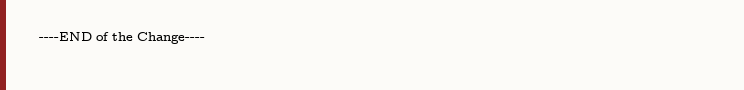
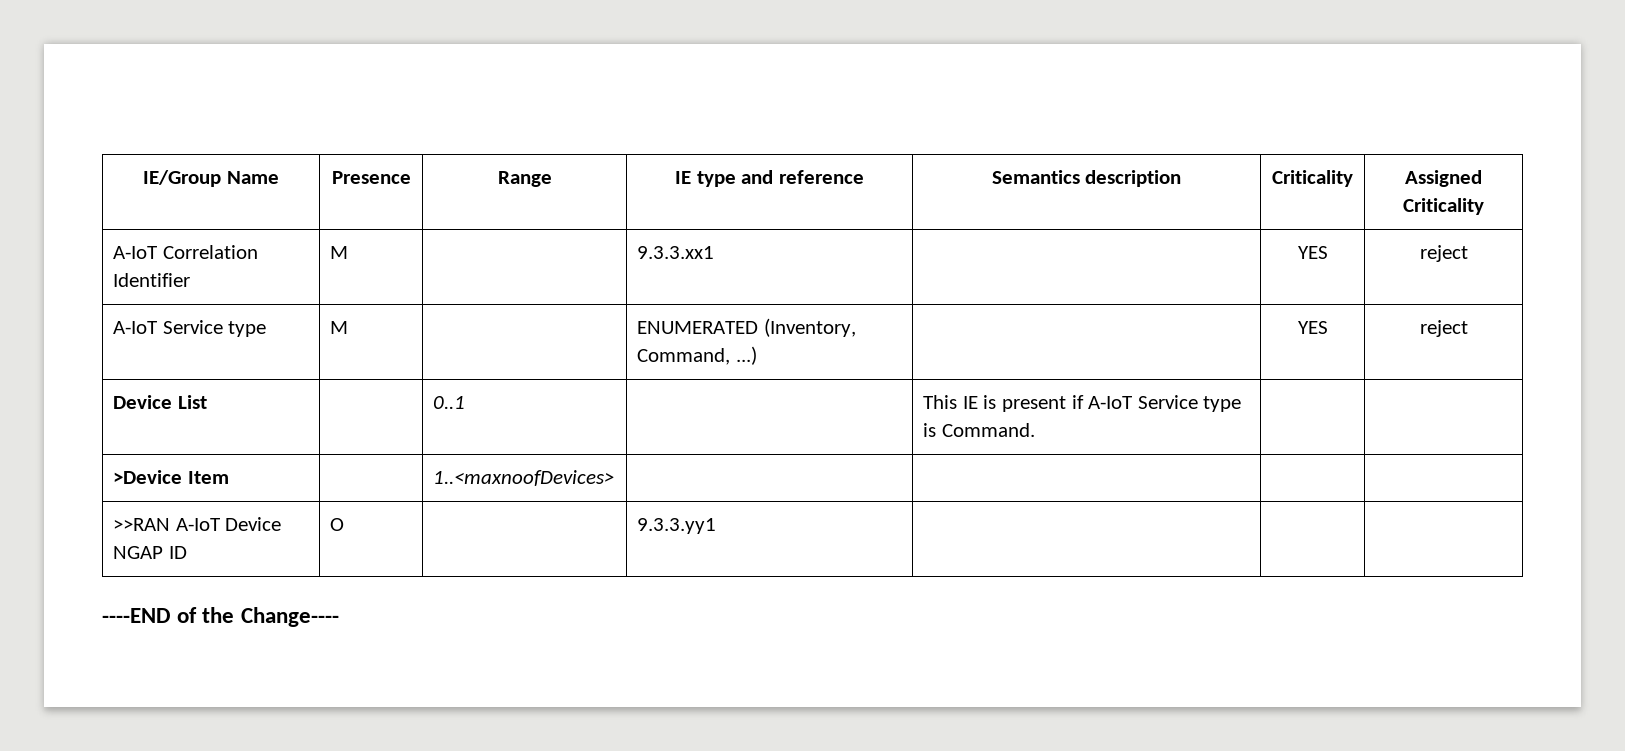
+ IE/Group Name | Presence | Range | IE type and reference | Semantics description | Criticality | Assigned Criticality
+ A-IoT Correlation Identifier | M | | 9.3.3.xx1 | | YES | reject
+ A-IoT Service type | M | | ENUMERATED (Inventory, Command, ...) | | YES | reject
+ Device List | | 0..1 | | This IE is present if A-IoT Service type is Command. | |
+ >Device Item | | 1..<maxnoofDevices> | | | |
+ >>RAN A-IoT Device NGAP ID | O | | 9.3.3.yy1 | | |

